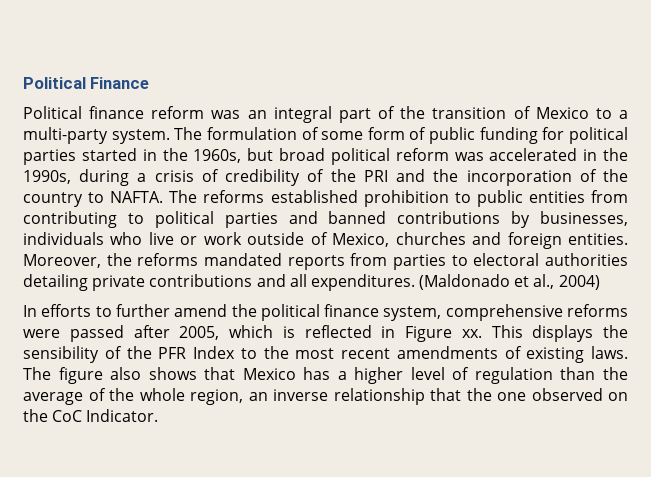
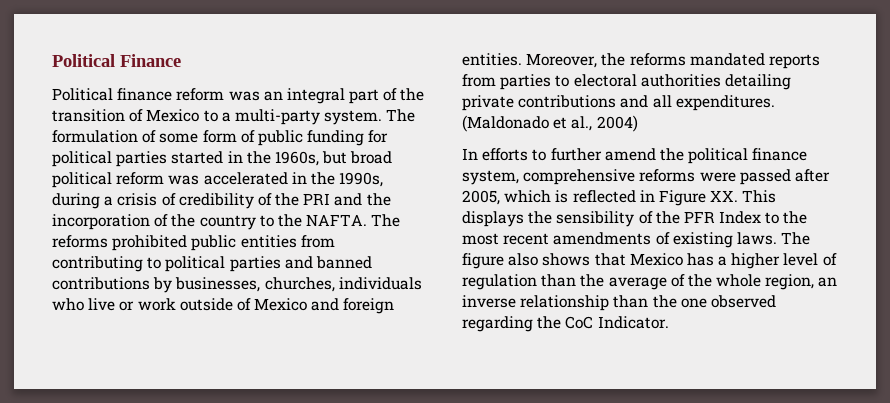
- The formulation of some form of public funding for political parties started in the 1960s, but broad political reform was accelerated in the 1990s, during a crisis of credibility of the PRI and the incorporation of the country to NAFTA.
+ The formulation of some form of public funding for political parties started in the 1960s, but broad political reform was accelerated in the 1990s, during a crisis of credibility of the PRI and the incorporation of the country to the NAFTA.
- The reforms established prohibition to public entities from contributing to political parties and banned contributions by businesses, individuals who live or work outside of Mexico, churches and foreign entities.
+ The reforms prohibited public entities from contributing to political parties and banned contributions by businesses, churches, individuals who live or work outside of Mexico and foreign entities.
- In efforts to further amend the political finance system, comprehensive reforms were passed after 2005, which is reflected in Figure xx. This displays the sensibility of the PFR Index to the most recent amendments of existing laws.
+ In efforts to further amend the political finance system, comprehensive reforms were passed after 2005, which is reflected in Figure XX. This displays the sensibility of the PFR Index to the most recent amendments of existing laws.
- The figure also shows that Mexico has a higher level of regulation than the average of the whole region, an inverse relationship that the one observed on the CoC Indicator.
+ The figure also shows that Mexico has a higher level of regulation than the average of the whole region, an inverse relationship than the one observed regarding the CoC Indicator.

